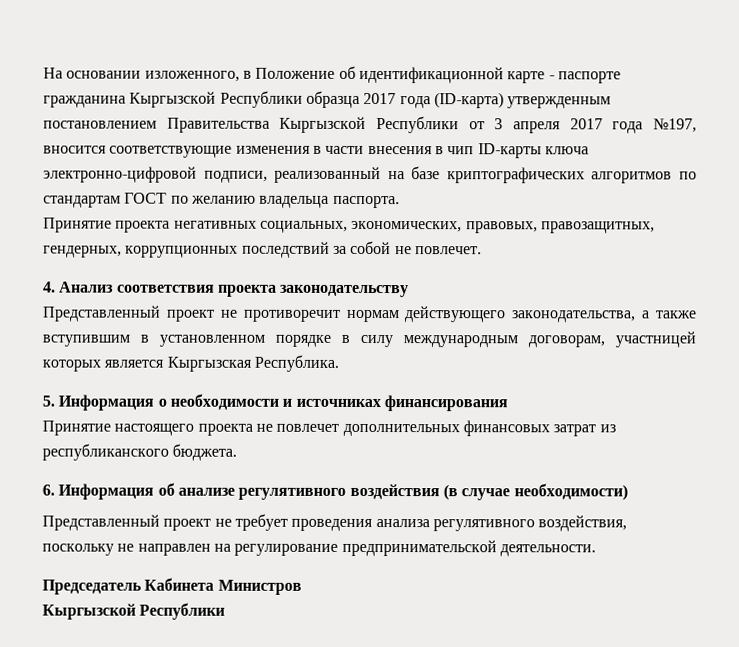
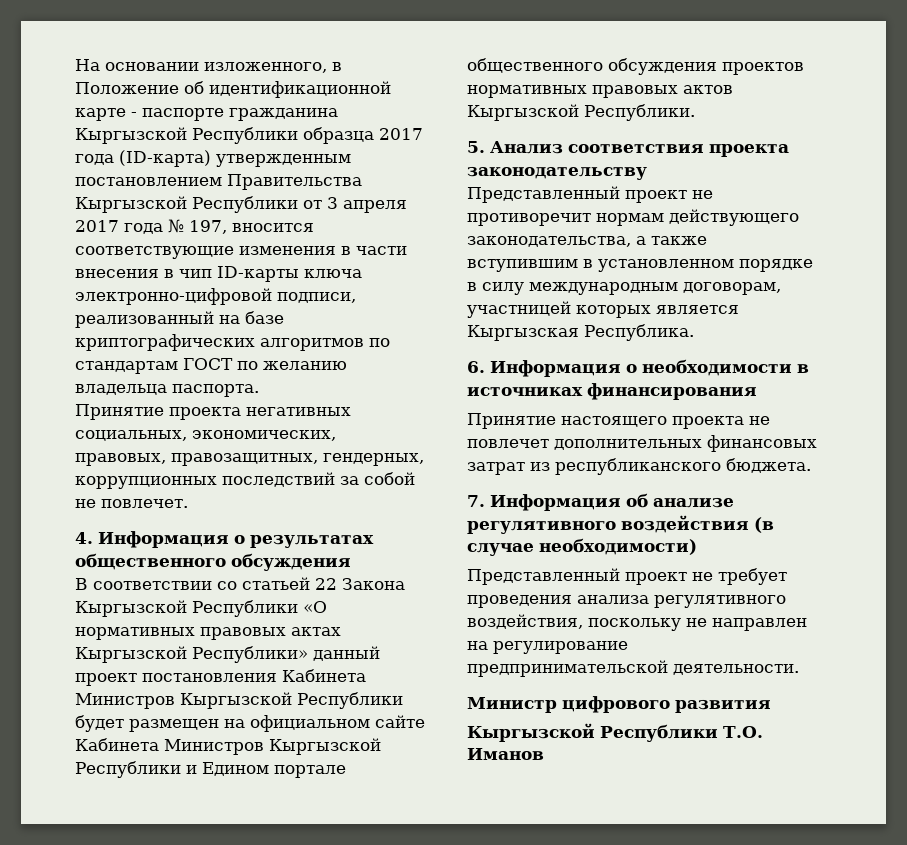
- На основании изложенного, в Положение об идентификационной карте - паспорте гражданина Кыргызской Республики образца 2017 года (ID-карта) утвержденным постановлением Правительства Кыргызской Республики от 3 апреля 2017 года №197, вносится соответствующие изменения в части внесения в чип ID-карты ключа электронно-цифровой подписи, реализованный на базе криптографических алгоритмов по стандартам ГОСТ по желанию владельца паспорта.
+ На основании изложенного, в Положение об идентификационной карте - паспорте гражданина Кыргызской Республики образца 2017 года (ID-карта) утвержденным постановлением Правительства Кыргызской Республики от 3 апреля 2017 года № 197, вносится соответствующие изменения в части внесения в чип ID-карты ключа электронно-цифровой подписи, реализованный на базе криптографических алгоритмов по стандартам ГОСТ по желанию владельца паспорта.
- 4. Анализ соответствия проекта законодательству
+ 4. Информация о результатах общественного обсуждения
+ В соответствии со статьей 22 Закона Кыргызской Республики «О нормативных правовых актах Кыргызской Республики» данный проект постановления Кабинета Министров Кыргызской Республики будет размещен на официальном сайте Кабинета Министров Кыргызской Республики и Едином портале общественного обсуждения проектов нормативных правовых актов Кыргызской Республики.
+ 5. Анализ соответствия проекта законодательству
- 5. Информация о необходимости и источниках финансирования
+ 6. Информация о необходимости в источниках финансирования
- 6. Информация об анализе регулятивного воздействия (в случае необходимости)
+ 7. Информация об анализе регулятивного воздействия (в случае необходимости)
- Председатель Кабинета Министров
- Кыргызской Республики
+ Министр цифрового развития
+ Кыргызской Республики Т.О. Иманов

